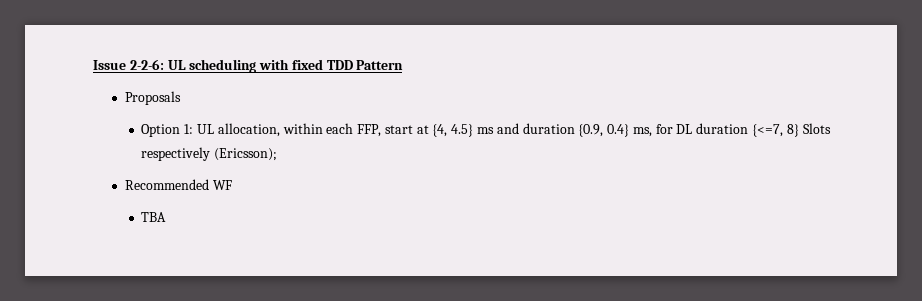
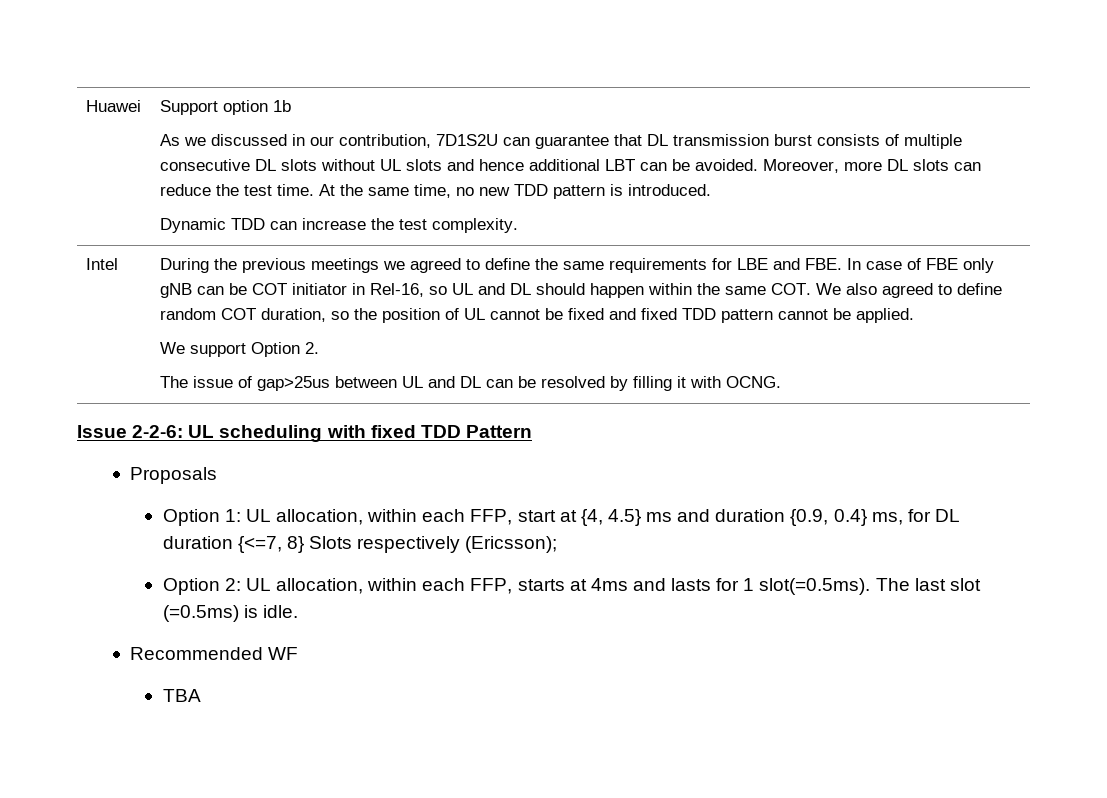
+ Huawei | Support option 1b
+ As we discussed in our contribution, 7D1S2U can guarantee that DL transmission burst consists of multiple consecutive DL slots without UL slots and hence additional LBT can be avoided. Moreover, more DL slots can reduce the test time. At the same time, no new TDD pattern is introduced.
+ Dynamic TDD can increase the test complexity.
+ Intel | During the previous meetings we agreed to define the same requirements for LBE and FBE. In case of FBE only gNB can be COT initiator in Rel-16, so UL and DL should happen within the same COT. We also agreed to define random COT duration, so the position of UL cannot be fixed and fixed TDD pattern cannot be applied.
+ We support Option 2.
+ The issue of gap>25us between UL and DL can be resolved by filling it with OCNG.
+ Option 2: UL allocation, within each FFP, starts at 4ms and lasts for 1 slot(=0.5ms). The last slot (=0.5ms) is idle.

